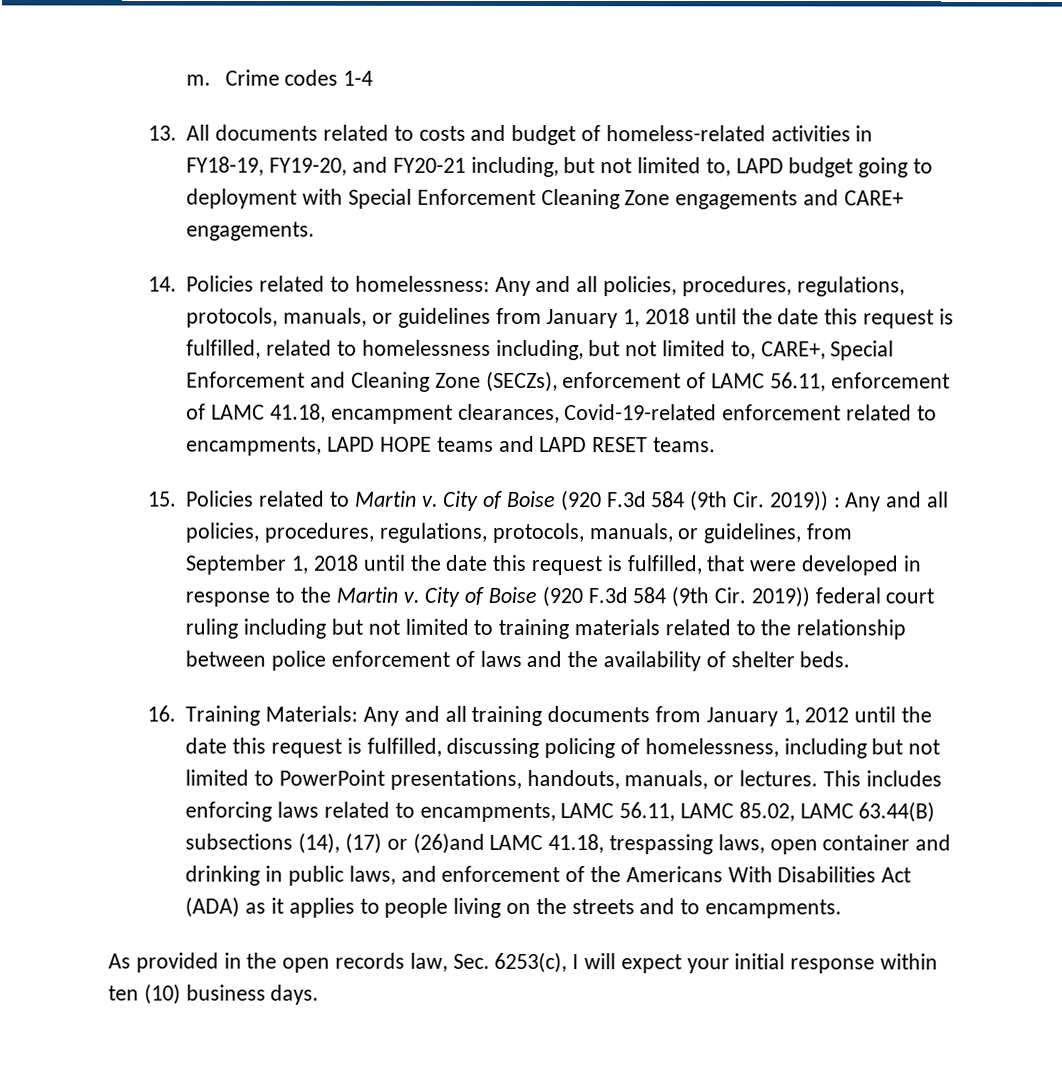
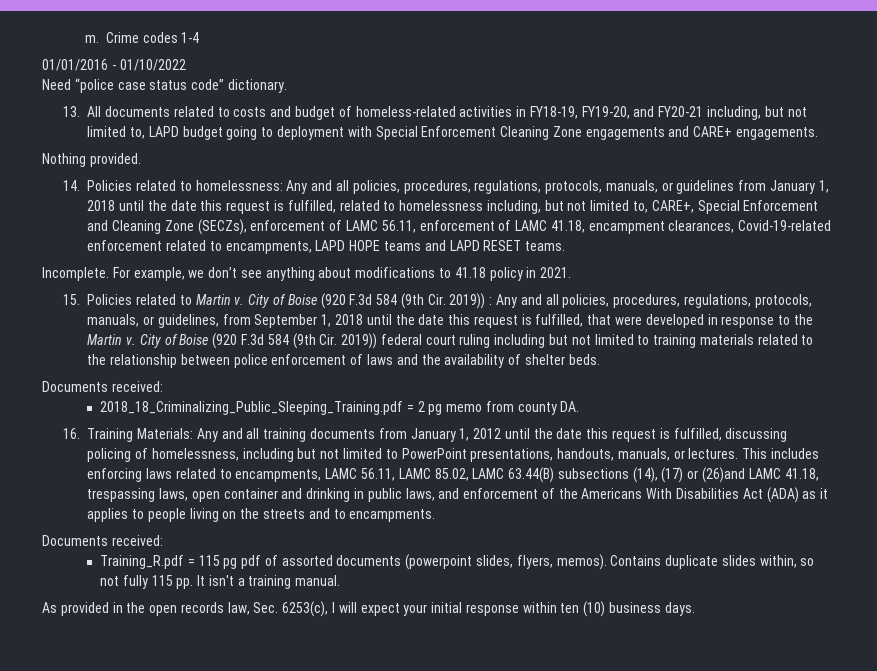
+ 01/01/2016 - 01/10/2022
+ Need “police case status code” dictionary.
+ Nothing provided.
+ Incomplete. For example, we don’t see anything about modifications to 41.18 policy in 2021.
  City of Boise (920 F.3d 584 (9th Cir. 2019)) federal court ruling including but not limited to training materials related to the relationship between police enforcement of laws and the availability of shelter beds.
+ Documents received:
+ 2018_18_Criminalizing_Public_Sleeping_Training.pdf = 2 pg memo from county DA.
  This includes enforcing laws related to encampments, LAMC 56.11, LAMC 85.02, LAMC 63.44(B) subsections (14), (17) or (26)and LAMC 41.18, trespassing laws, open container and drinking in public laws, and enforcement of the Americans With Disabilities Act (ADA) as it applies to people living on the streets and to encampments.
+ Documents received:
+ Training_R.pdf = 115 pg pdf of assorted documents (powerpoint slides, flyers, memos). Contains duplicate slides within, so not fully 115 pp. It isn't a training manual.

